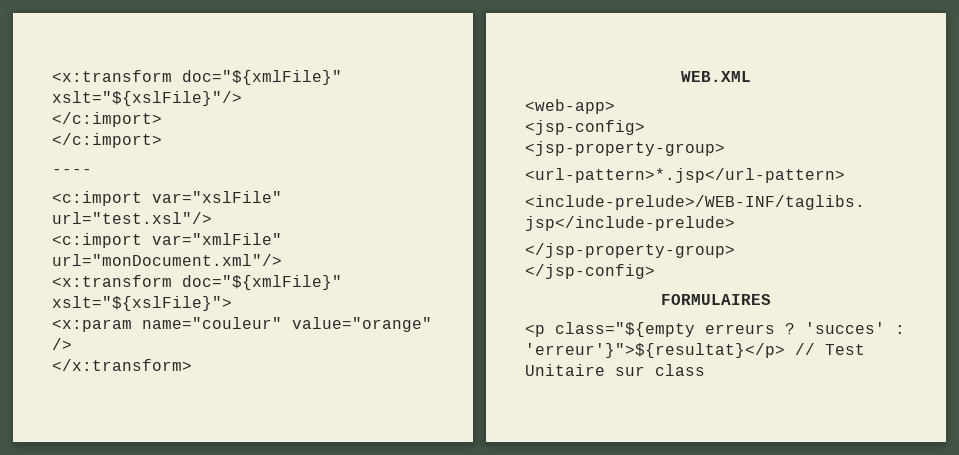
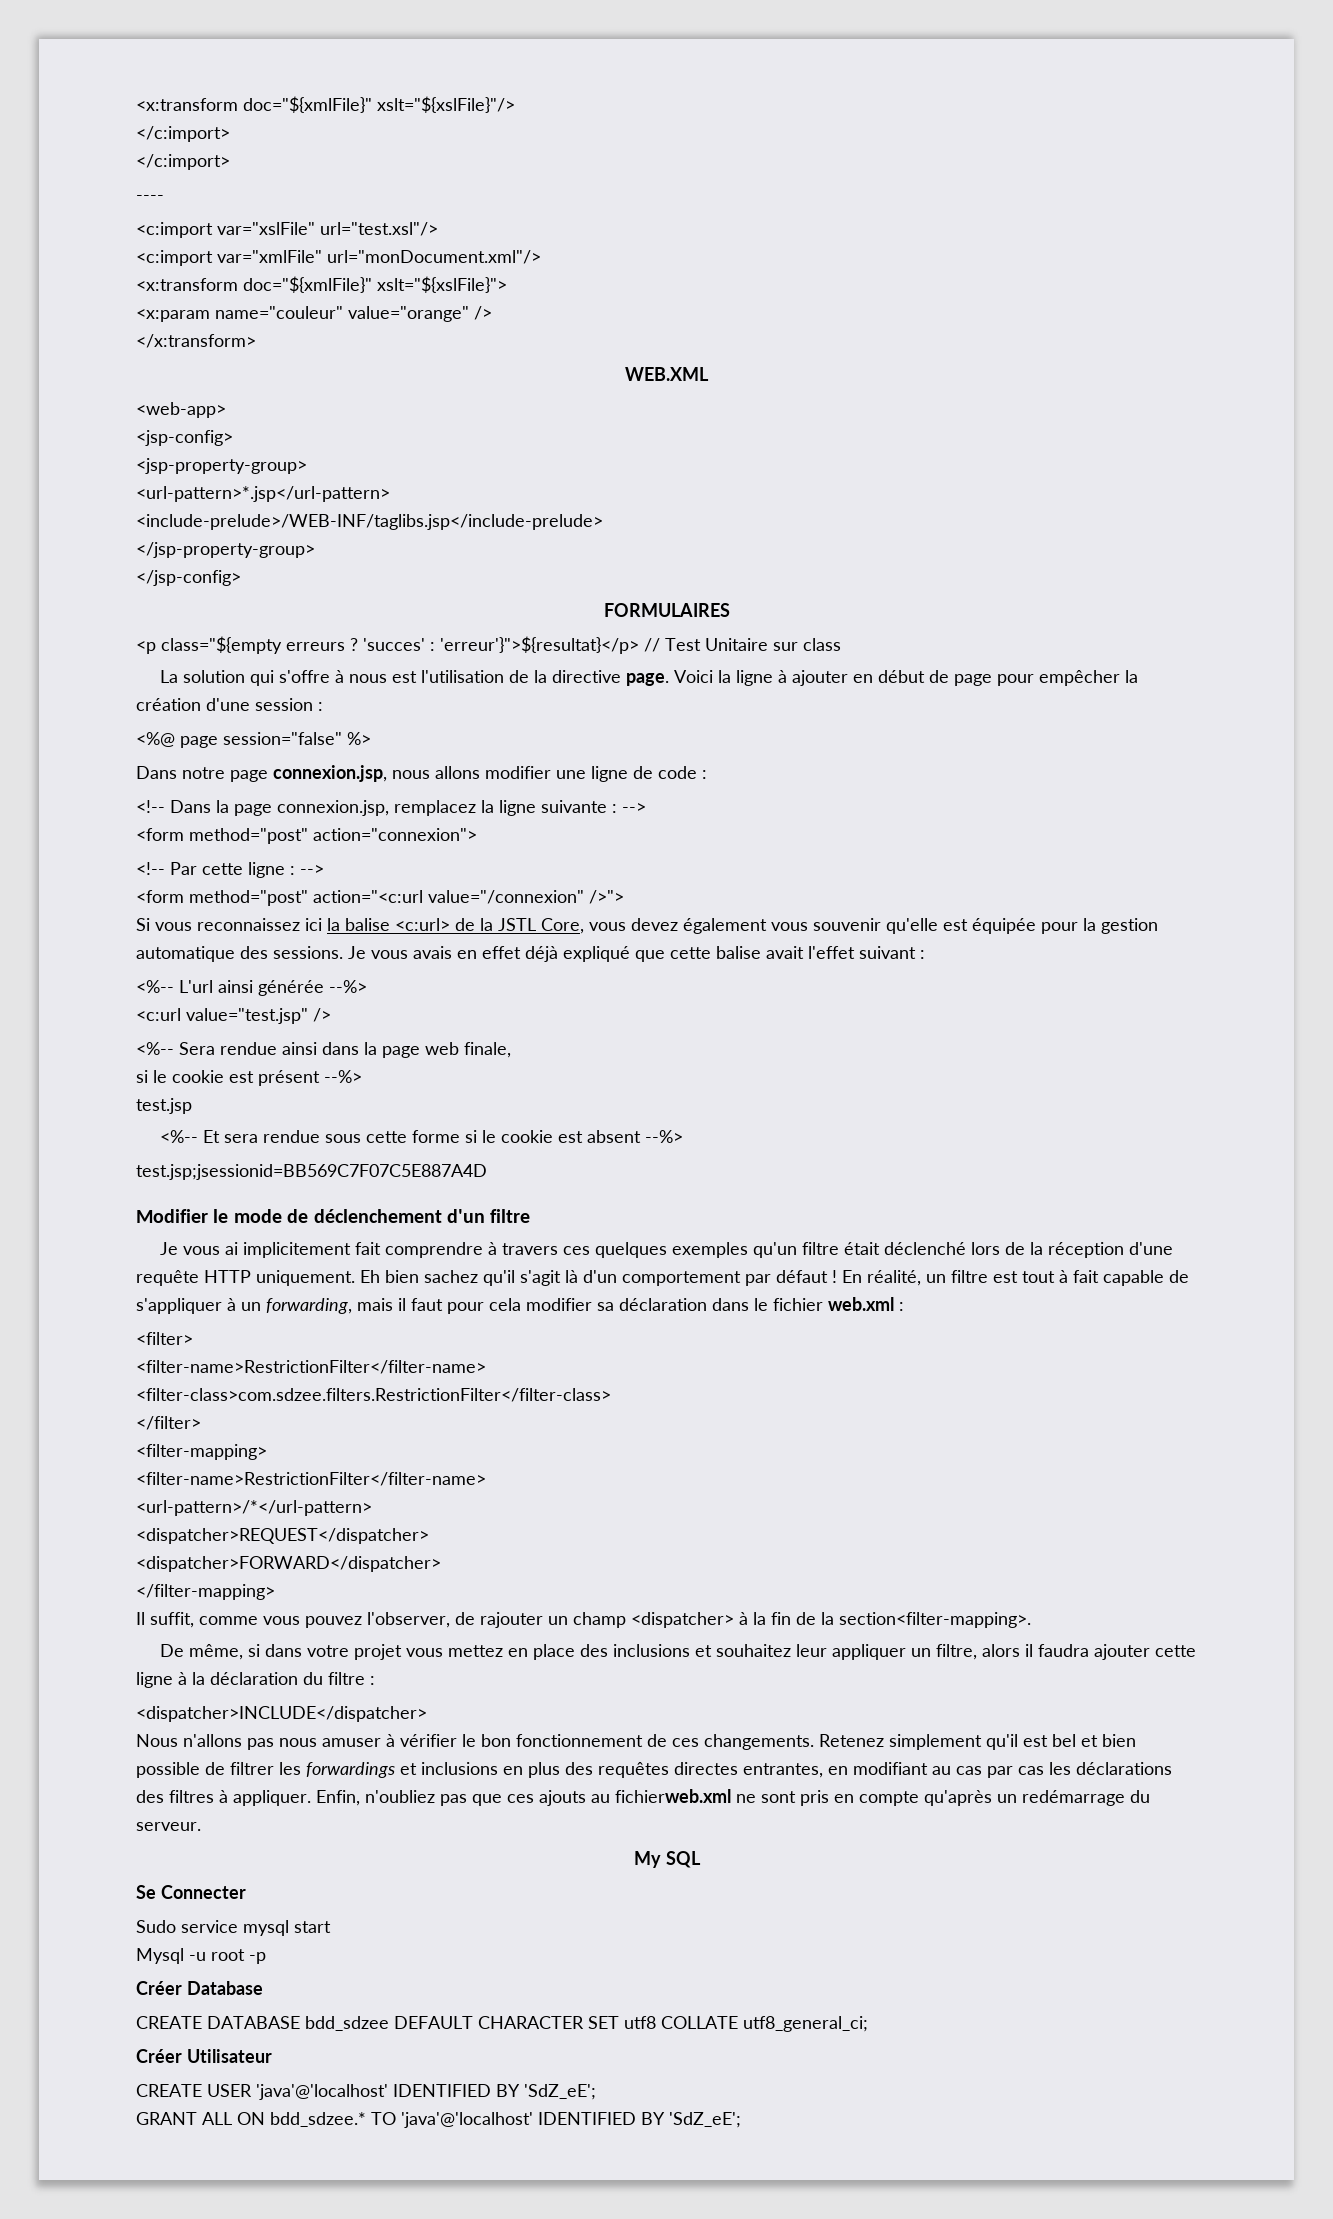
+ La solution qui s'offre à nous est l'utilisation de la directive page. Voici la ligne à ajouter en début de page pour empêcher la création d'une session :
+ <%@ page session="false" %>
+ Dans notre page connexion.jsp, nous allons modifier une ligne de code :
+ <!-- Dans la page connexion.jsp, remplacez la ligne suivante : -->
+ <form method="post" action="connexion">
+ <!-- Par cette ligne : -->
+ <form method="post" action="<c:url value="/connexion" />">
+ Si vous reconnaissez ici la balise <c:url> de la JSTL Core, vous devez également vous souvenir qu'elle est équipée pour la gestion automatique des sessions. Je vous avais en effet déjà expliqué que cette balise avait l'effet suivant :
+ <%-- L'url ainsi générée --%>
+ <c:url value="test.jsp" />
+ <%-- Sera rendue ainsi dans la page web finale,
+ si le cookie est présent --%>
+ test.jsp
+ <%-- Et sera rendue sous cette forme si le cookie est absent --%>
+ test.jsp;jsessionid=BB569C7F07C5E887A4D
+ Modifier le mode de déclenchement d'un filtre
+ Je vous ai implicitement fait comprendre à travers ces quelques exemples qu'un filtre était déclenché lors de la réception d'une requête HTTP uniquement. Eh bien sachez qu'il s'agit là d'un comportement par défaut ! En réalité, un filtre est tout à fait capable de s'appliquer à un forwarding, mais il faut pour cela modifier sa déclaration dans le fichier web.xml :
+ <filter>
+ <filter-name>RestrictionFilter</filter-name>
+ <filter-class>com.sdzee.filters.RestrictionFilter</filter-class>
+ </filter>
+ <filter-mapping>
+ <filter-name>RestrictionFilter</filter-name>
+ <url-pattern>/*</url-pattern>
+ <dispatcher>REQUEST</dispatcher>
+ <dispatcher>FORWARD</dispatcher>
+ </filter-mapping>
+ Il suffit, comme vous pouvez l'observer, de rajouter un champ <dispatcher> à la fin de la section<filter-mapping>.
+ De même, si dans votre projet vous mettez en place des inclusions et souhaitez leur appliquer un filtre, alors il faudra ajouter cette ligne à la déclaration du filtre :
+ <dispatcher>INCLUDE</dispatcher>
+ Nous n'allons pas nous amuser à vérifier le bon fonctionnement de ces changements. Retenez simplement qu'il est bel et bien possible de filtrer les forwardings et inclusions en plus des requêtes directes entrantes, en modifiant au cas par cas les déclarations des filtres à appliquer. Enfin, n'oubliez pas que ces ajouts au fichierweb.xml ne sont pris en compte qu'après un redémarrage du serveur.
+ My SQL
+ Se Connecter
+ Sudo service mysql start
+ Mysql -u root -p
+ Créer Database
+ CREATE DATABASE bdd_sdzee DEFAULT CHARACTER SET utf8 COLLATE utf8_general_ci;
+ Créer Utilisateur
+ CREATE USER 'java'@'localhost' IDENTIFIED BY 'SdZ_eE';
+ GRANT ALL ON bdd_sdzee.* TO 'java'@'localhost' IDENTIFIED BY 'SdZ_eE';

